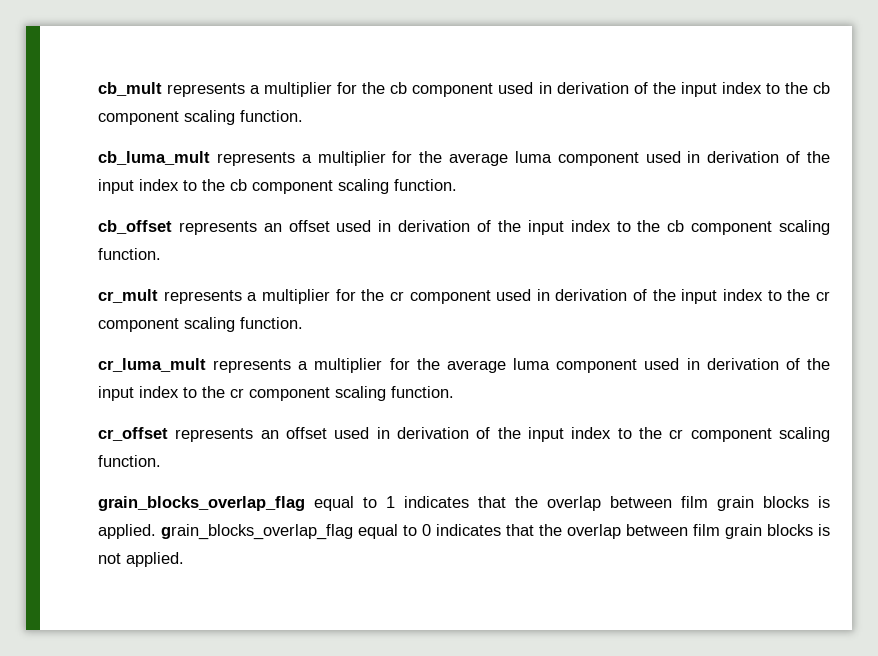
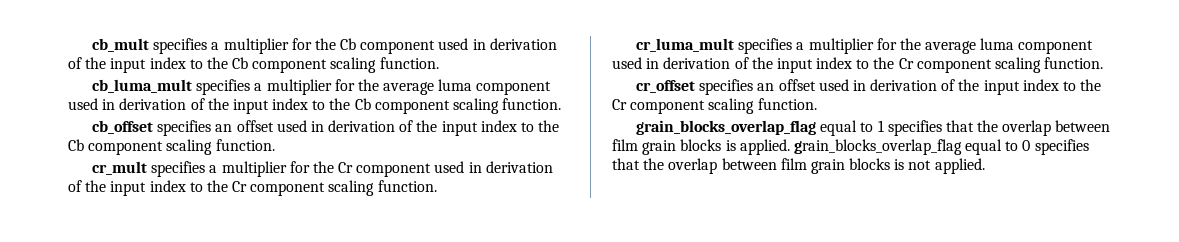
- cb_mult represents a multiplier for the cb component used in derivation of the input index to the cb component scaling function.
+ cb_mult specifies a multiplier for the Cb component used in derivation of the input index to the Cb component scaling function.
- cb_luma_mult represents a multiplier for the average luma component used in derivation of the input index to the cb component scaling function.
+ cb_luma_mult specifies a multiplier for the average luma component used in derivation of the input index to the Cb component scaling function.
- cb_offset represents an offset used in derivation of the input index to the cb component scaling function.
+ cb_offset specifies an offset used in derivation of the input index to the Cb component scaling function.
- cr_mult represents a multiplier for the cr component used in derivation of the input index to the cr component scaling function.
+ cr_mult specifies a multiplier for the Cr component used in derivation of the input index to the Cr component scaling function.
- cr_luma_mult represents a multiplier for the average luma component used in derivation of the input index to the cr component scaling function.
+ cr_luma_mult specifies a multiplier for the average luma component used in derivation of the input index to the Cr component scaling function.
- cr_offset represents an offset used in derivation of the input index to the cr component scaling function.
+ cr_offset specifies an offset used in derivation of the input index to the Cr component scaling function.
- grain_blocks_overlap_flag equal to 1 indicates that the overlap between film grain blocks is applied. grain_blocks_overlap_flag equal to 0 indicates that the overlap between film grain blocks is not applied.
+ grain_blocks_overlap_flag equal to 1 specifies that the overlap between film grain blocks is applied. grain_blocks_overlap_flag equal to 0 specifies that the overlap between film grain blocks is not applied.

